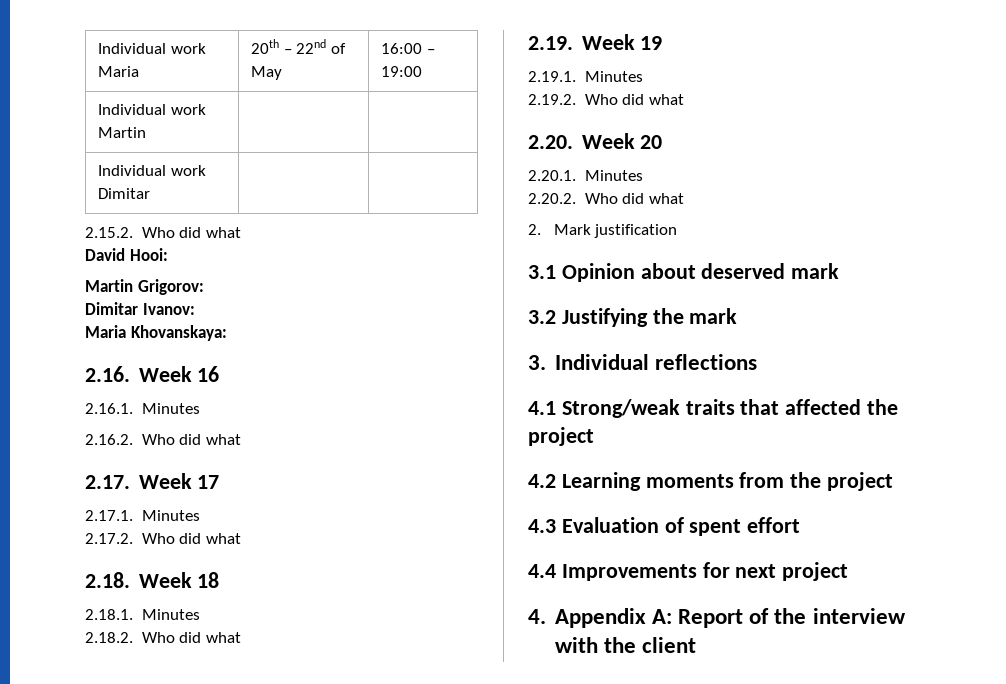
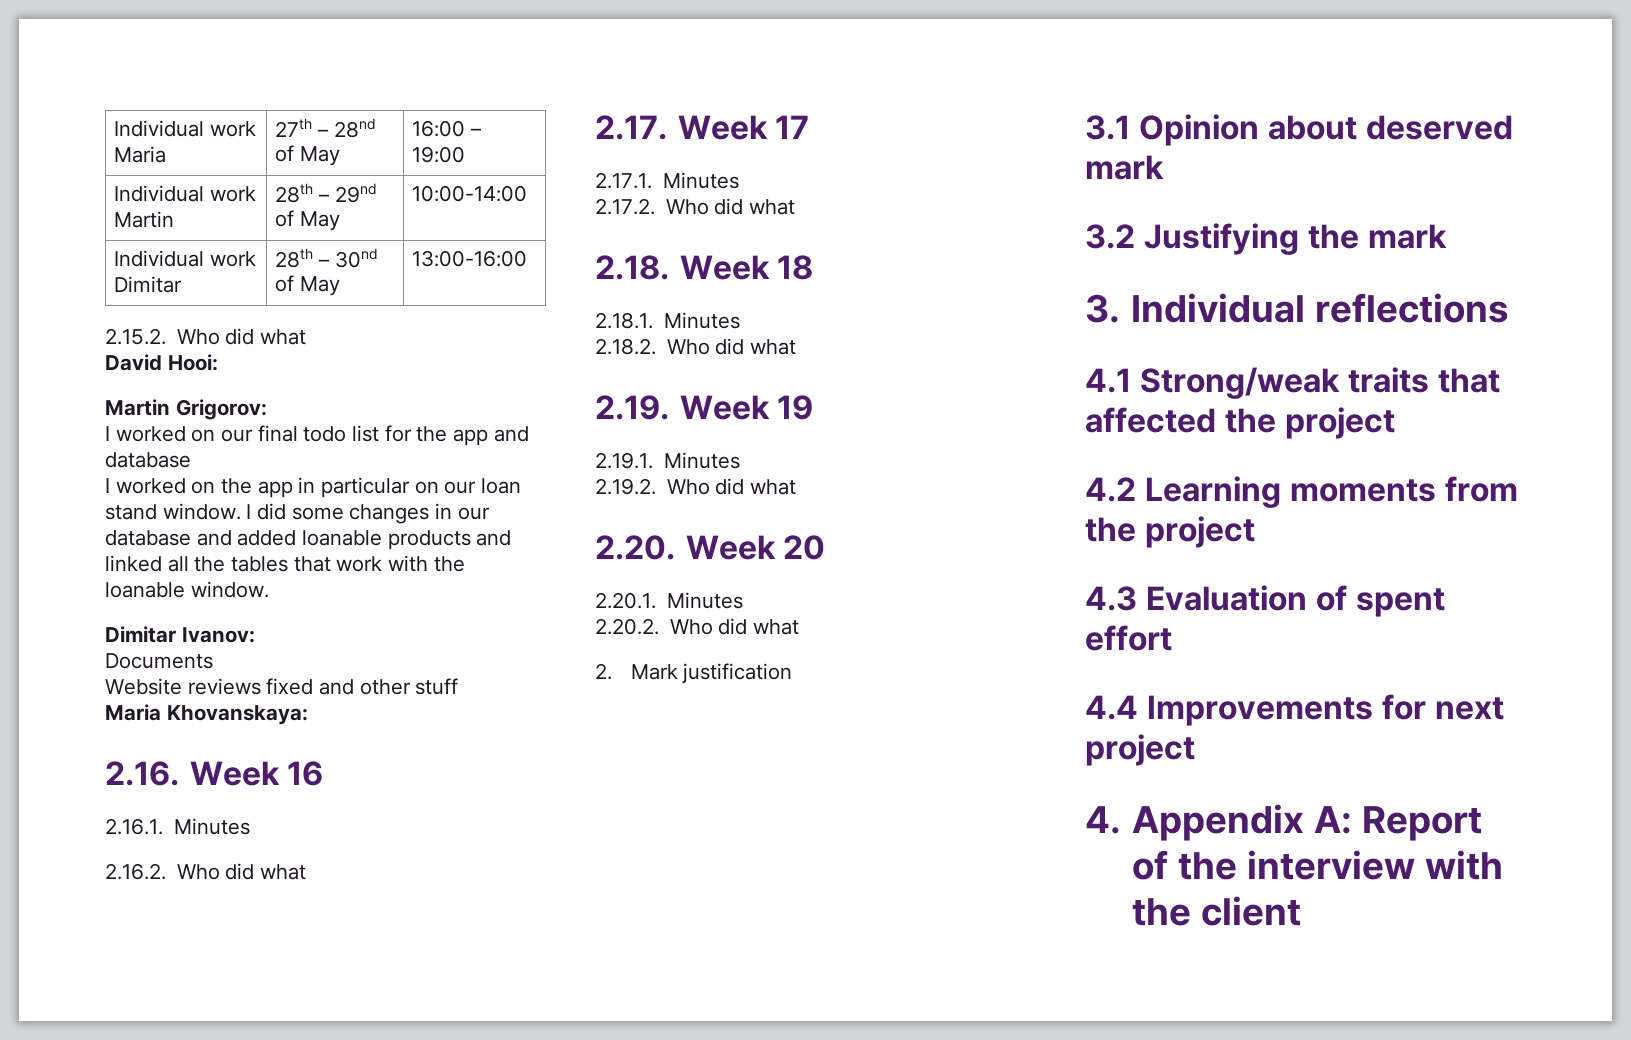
- Individual work Maria | 20th – 22nd of May | 16:00 – 19:00
+ Individual work Maria | 27th – 28nd of May | 16:00 – 19:00
- Individual work Martin | |
- Individual work Dimitar | |
+ Individual work Martin | 28th – 29nd of May | 10:00-14:00
+ Individual work Dimitar | 28th – 30nd of May | 13:00-16:00
+ I worked on our final todo list for the app and database
+ I worked on the app in particular on our loan stand window. I did some changes in our database and added loanable products and linked all the tables that work with the loanable window.
  Dimitar Ivanov:
+ Documents
+ Website reviews fixed and other stuff

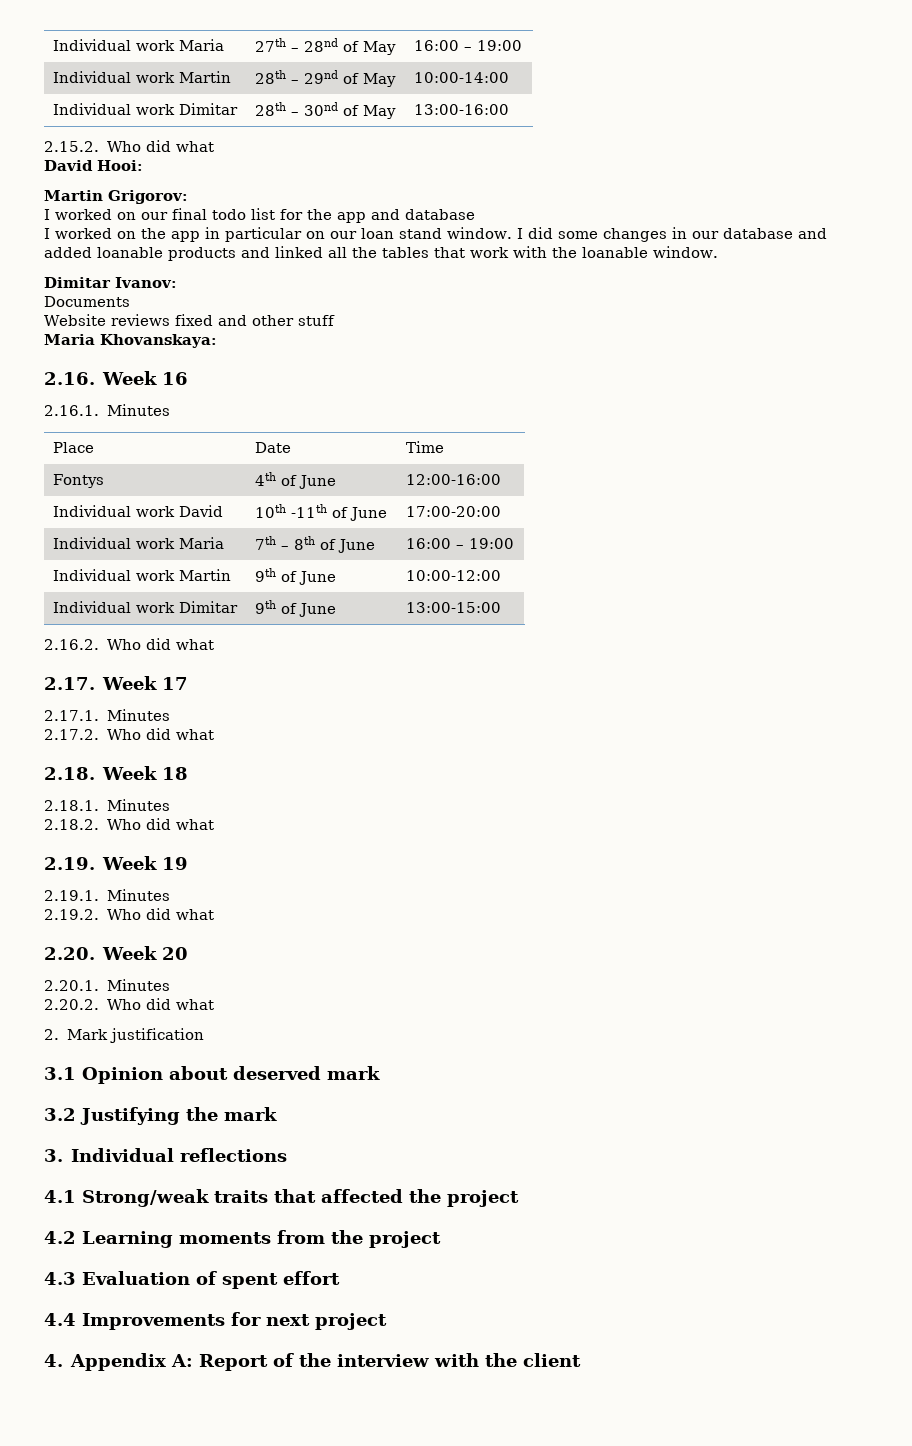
+ Place | Date | Time
+ Fontys | 4th of June | 12:00-16:00
+ Individual work David | 10th -11th of June | 17:00-20:00
+ Individual work Maria | 7th – 8th of June | 16:00 – 19:00
+ Individual work Martin | 9th of June | 10:00-12:00
+ Individual work Dimitar | 9th of June | 13:00-15:00

